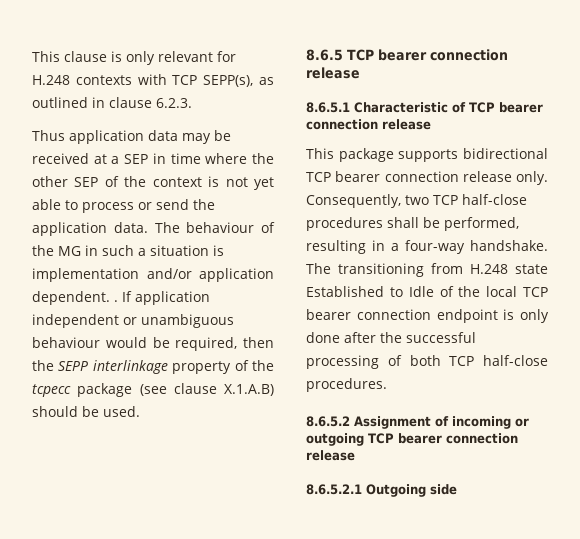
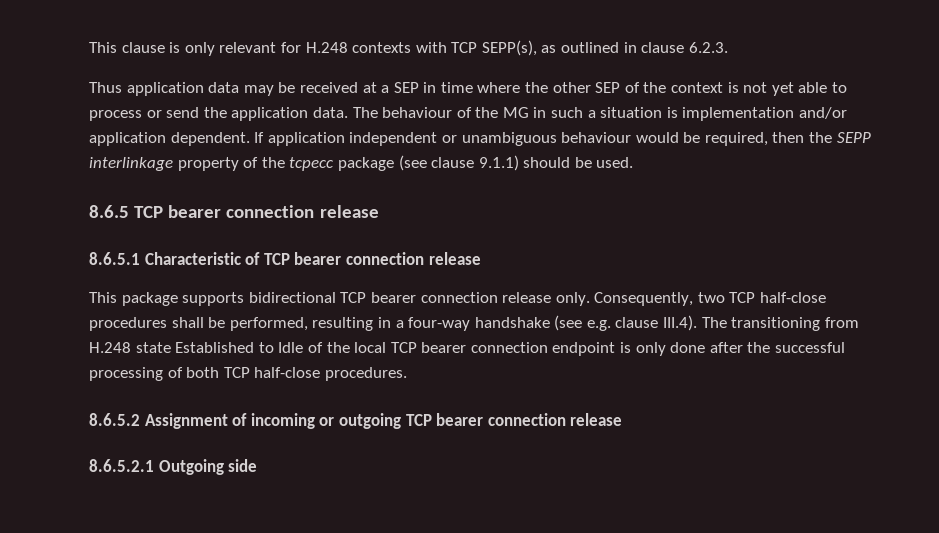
- The behaviour of the MG in such a situation is implementation and/or application dependent. .
+ The behaviour of the MG in such a situation is implementation and/or application dependent.
- If application independent or unambiguous behaviour would be required, then the SEPP interlinkage property of the tcpecc package (see clause X.1.A.B) should be used.
+ If application independent or unambiguous behaviour would be required, then the SEPP interlinkage property of the tcpecc package (see clause 9.1.1) should be used.
- Consequently, two TCP half-close procedures shall be performed, resulting in a four-way handshake. The transitioning from H.248 state Established to Idle of the local TCP bearer connection endpoint is only done after the successful processing of both TCP half-close procedures.
+ Consequently, two TCP half-close procedures shall be performed, resulting in a four-way handshake (see e.g. clause III.4). The transitioning from H.248 state Established to Idle of the local TCP bearer connection endpoint is only done after the successful processing of both TCP half-close procedures.

